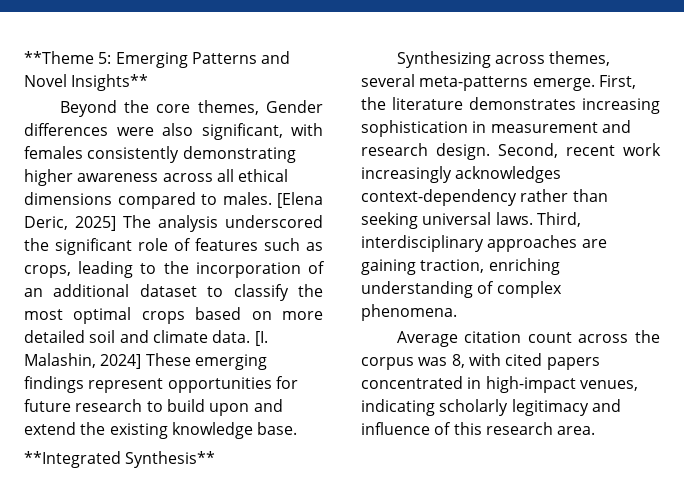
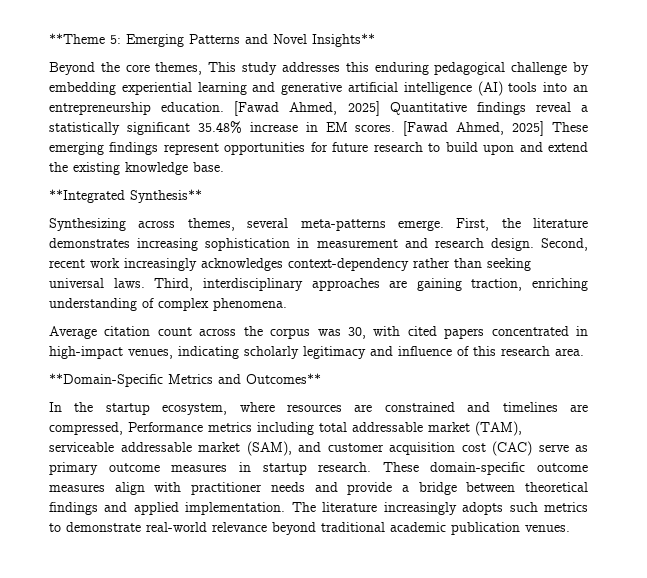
- Beyond the core themes, Gender differences were also significant, with females consistently demonstrating higher awareness across all ethical dimensions compared to males. [Elena Deric, 2025] The analysis underscored the significant role of features such as crops, leading to the incorporation of an additional dataset to classify the most optimal crops based on more detailed soil and climate data. [I. Malashin, 2024] These emerging findings represent opportunities for future research to build upon and extend the existing knowledge base.
+ Beyond the core themes, This study addresses this enduring pedagogical challenge by embedding experiential learning and generative artificial intelligence (AI) tools into an entrepreneurship education. [Fawad Ahmed, 2025] Quantitative findings reveal a statistically significant 35.48% increase in EM scores. [Fawad Ahmed, 2025] These emerging findings represent opportunities for future research to build upon and extend the existing knowledge base.
- Average citation count across the corpus was 8, with cited papers concentrated in high-impact venues, indicating scholarly legitimacy and influence of this research area.
+ Average citation count across the corpus was 30, with cited papers concentrated in high-impact venues, indicating scholarly legitimacy and influence of this research area.
+ **Domain-Specific Metrics and Outcomes**
+ In the startup ecosystem, where resources are constrained and timelines are compressed, Performance metrics including total addressable market (TAM), serviceable addressable market (SAM), and customer acquisition cost (CAC) serve as primary outcome measures in startup research. These domain-specific outcome measures align with practitioner needs and provide a bridge between theoretical findings and applied implementation. The literature increasingly adopts such metrics to demonstrate real-world relevance beyond traditional academic publication venues.

